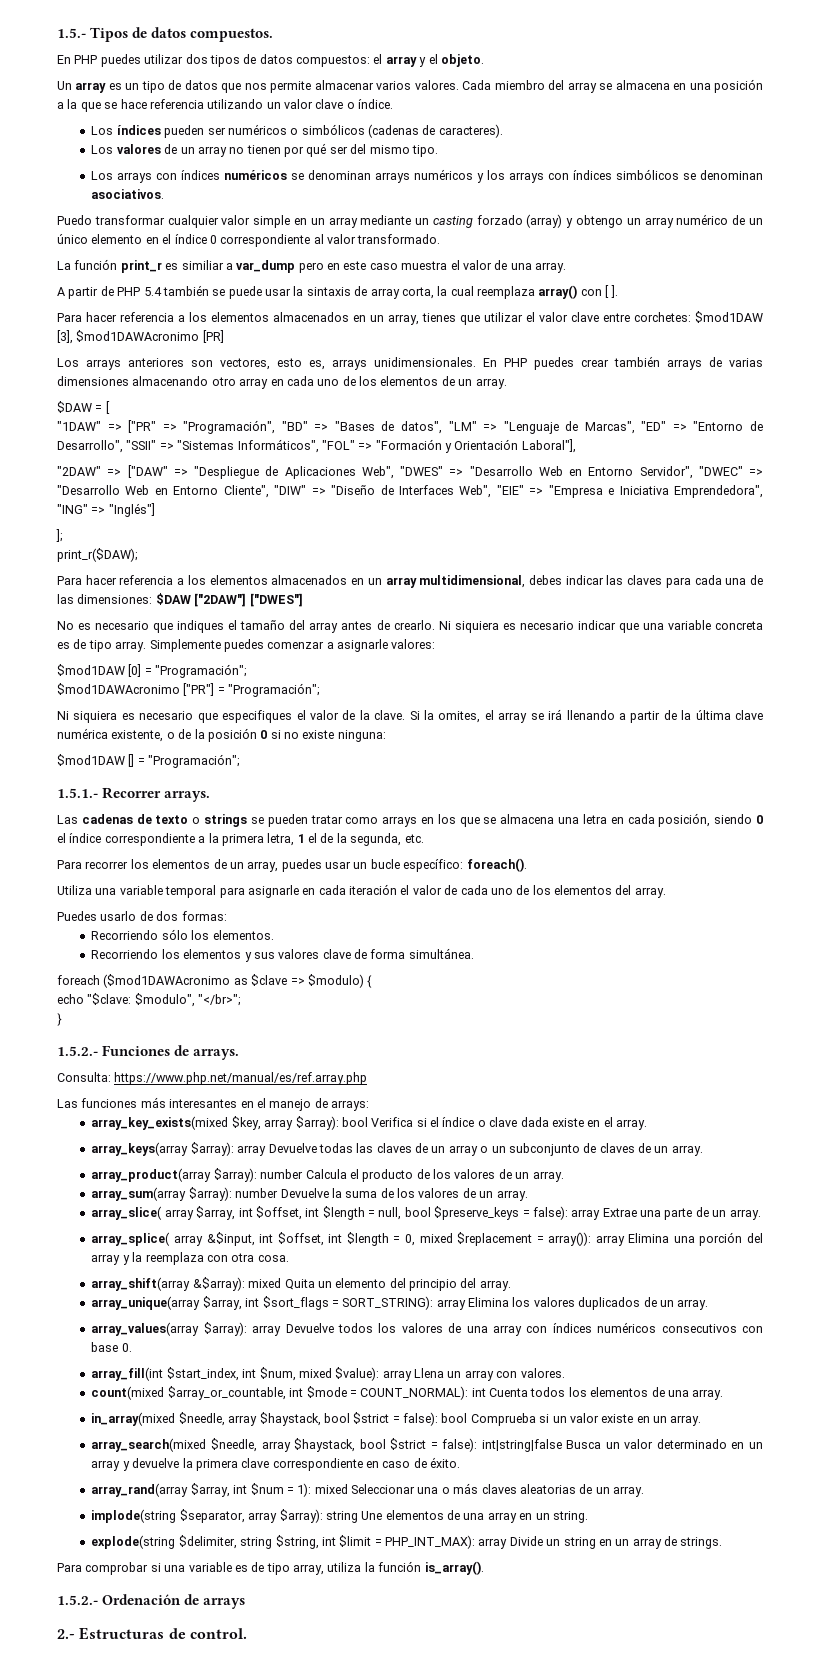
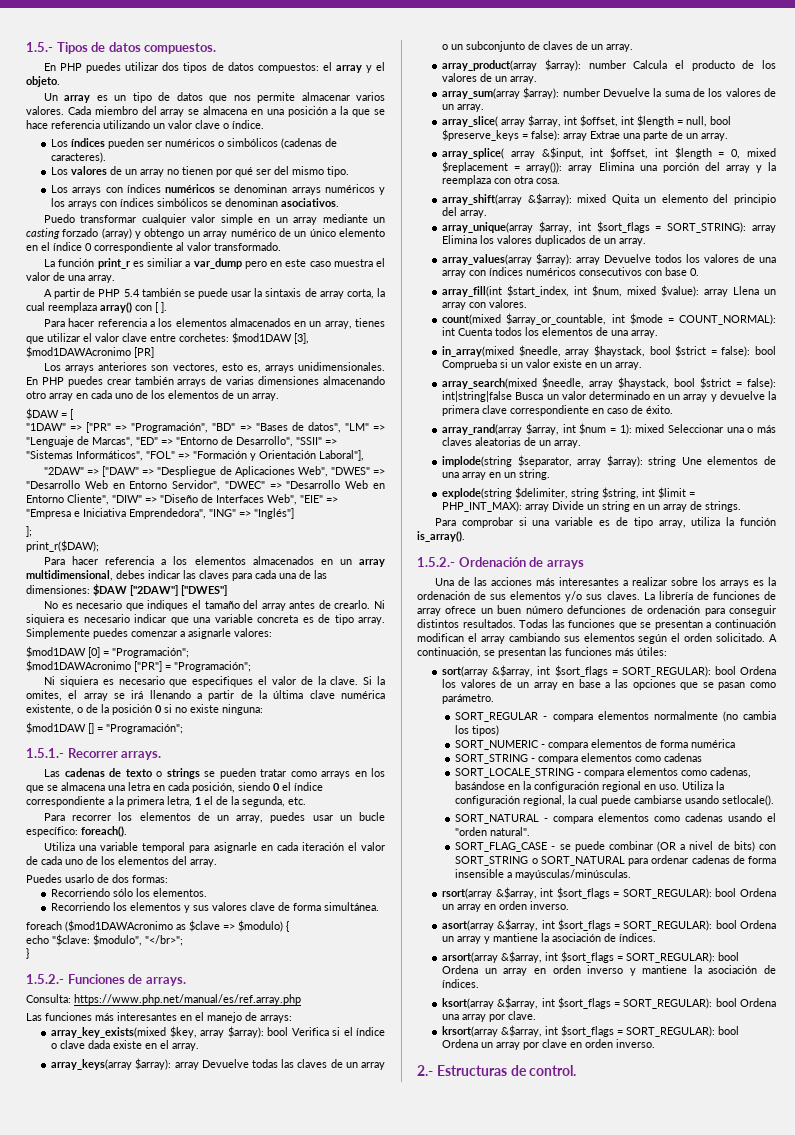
+ Una de las acciones más interesantes a realizar sobre los arrays es la ordenación de sus elementos y/o sus claves. La librería de funciones de array ofrece un buen número defunciones de ordenación para conseguir distintos resultados. Todas las funciones que se presentan a continuación modifican el array cambiando sus elementos según el orden solicitado. A continuación, se presentan las funciones más útiles:
+ sort(array &$array, int $sort_flags = SORT_REGULAR): bool Ordena los valores de un array en base a las opciones que se pasan como parámetro.
+ SORT_REGULAR - compara elementos normalmente (no cambia los tipos)
+ SORT_NUMERIC - compara elementos de forma numérica
+ SORT_STRING - compara elementos como cadenas
+ SORT_LOCALE_STRING - compara elementos como cadenas, basándose en la configuración regional en uso. Utiliza la configuración regional, la cual puede cambiarse usando setlocale().
+ SORT_NATURAL - compara elementos como cadenas usando el "orden natural".
+ SORT_FLAG_CASE - se puede combinar (OR a nivel de bits) con SORT_STRING o SORT_NATURAL para ordenar cadenas de forma insensible a mayúsculas/minúsculas.
+ rsort(array &$array, int $sort_flags = SORT_REGULAR): bool Ordena un array en orden inverso.
+ asort(array &$array, int $sort_flags = SORT_REGULAR): bool Ordena un array y mantiene la asociación de índices.
+ arsort(array &$array, int $sort_flags = SORT_REGULAR): bool Ordena un array en orden inverso y mantiene la asociación de índices.
+ ksort(array &$array, int $sort_flags = SORT_REGULAR): bool Ordena una array por clave.
+ krsort(array &$array, int $sort_flags = SORT_REGULAR): bool Ordena un array por clave en orden inverso.

